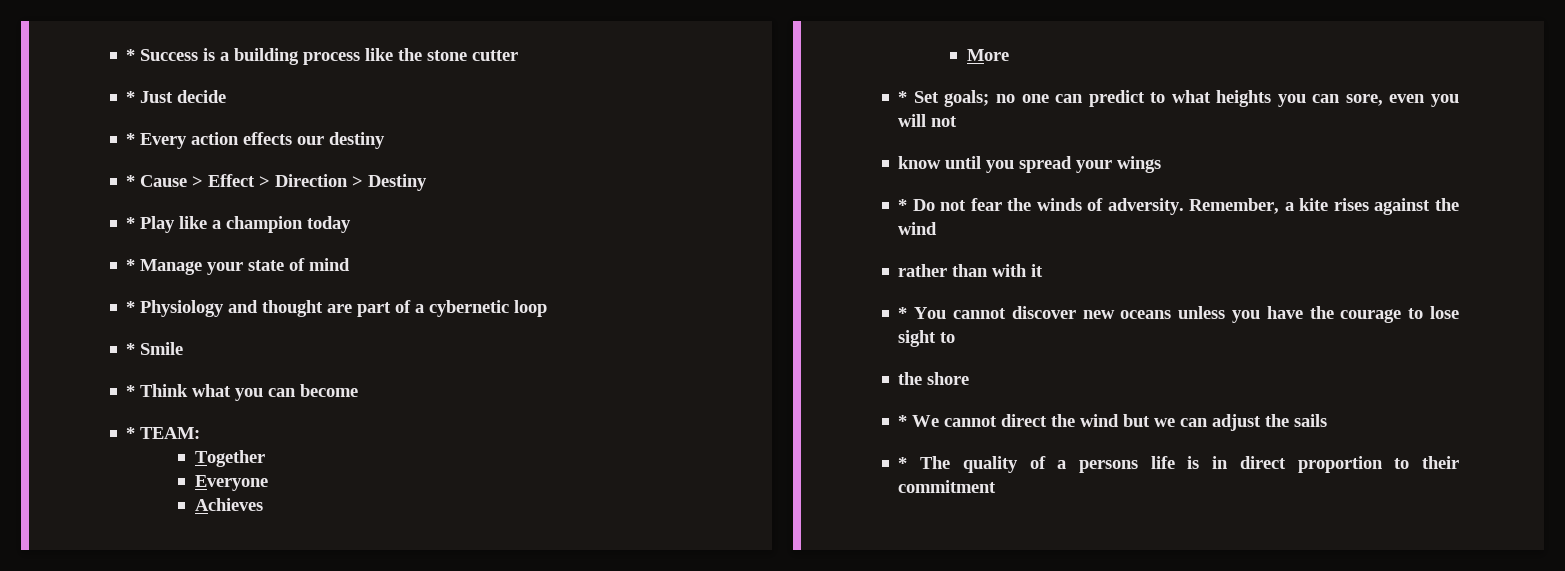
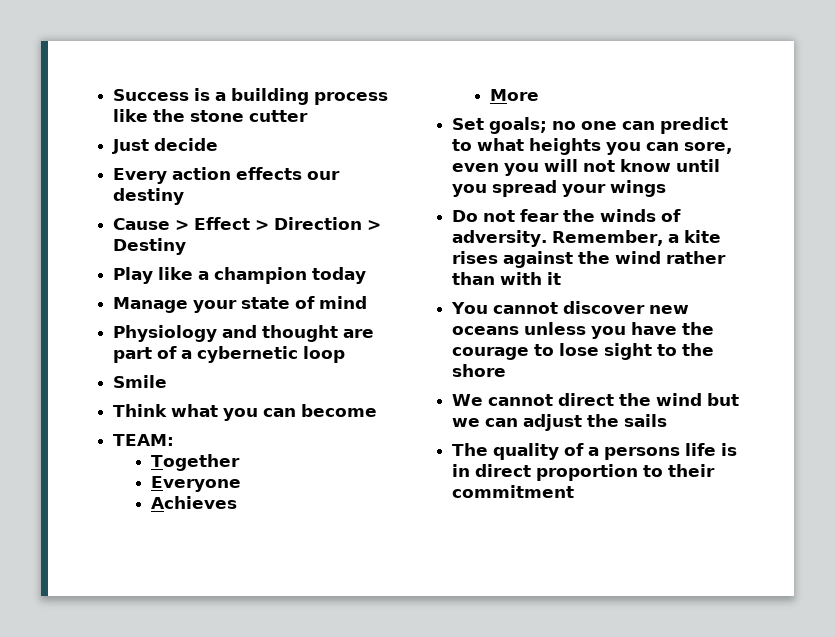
- * Success is a building process like the stone cutter
+ Success is a building process like the stone cutter
- * Just decide
+ Just decide
- * Every action effects our destiny
+ Every action effects our destiny
- * Cause > Effect > Direction > Destiny
+ Cause > Effect > Direction > Destiny
- * Play like a champion today
+ Play like a champion today
- * Manage your state of mind
+ Manage your state of mind
- * Physiology and thought are part of a cybernetic loop
+ Physiology and thought are part of a cybernetic loop
- * Smile
+ Smile
- * Think what you can become
+ Think what you can become
- * TEAM:
+ TEAM:
- * Set goals; no one can predict to what heights you can sore, even you will not
- know until you spread your wings
+ Set goals; no one can predict to what heights you can sore, even you will not know until you spread your wings
- * Do not fear the winds of adversity.
+ Do not fear the winds of adversity.
- Remember, a kite rises against the wind
- rather than with it
+ Remember, a kite rises against the wind rather than with it
- * You cannot discover new oceans unless you have the courage to lose sight to
- the shore
+ You cannot discover new oceans unless you have the courage to lose sight to the shore
- * We cannot direct the wind but we can adjust the sails
+ We cannot direct the wind but we can adjust the sails
- * The quality of a persons life is in direct proportion to their commitment
+ The quality of a persons life is in direct proportion to their commitment

